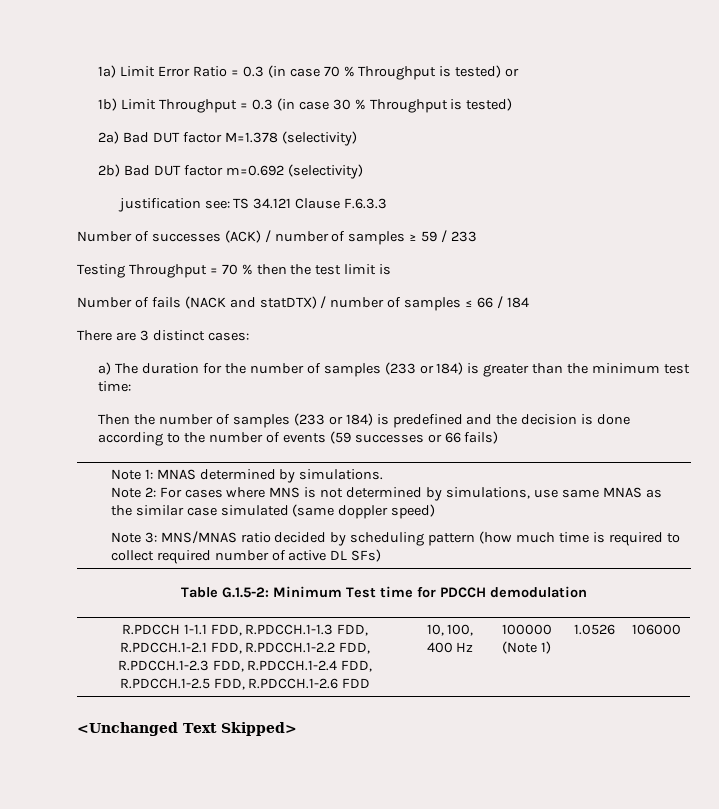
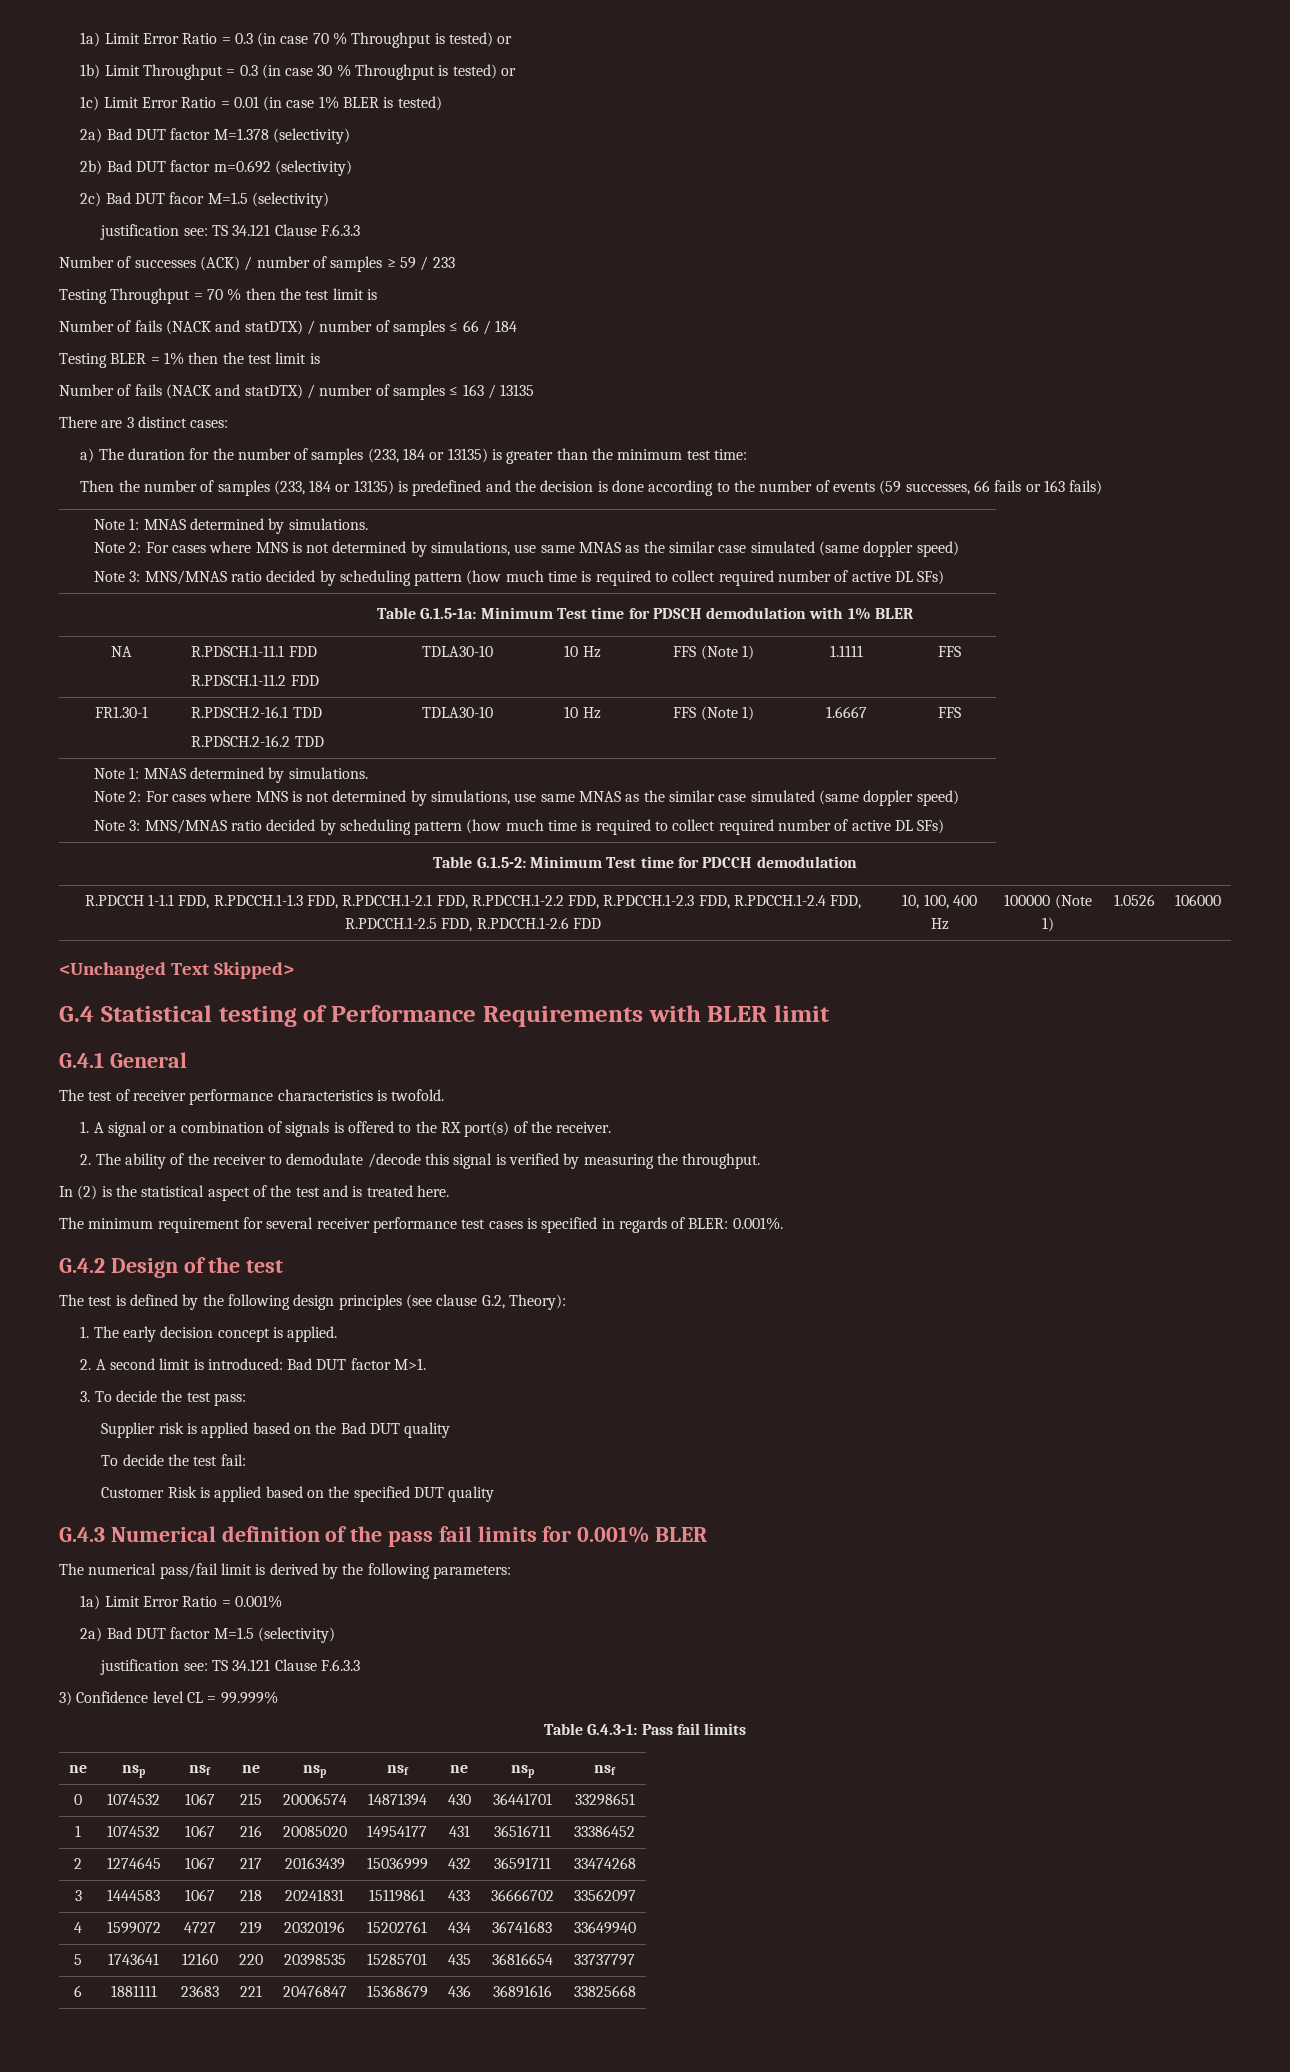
- 1b) Limit Throughput = 0.3 (in case 30 % Throughput is tested)
+ 1b) Limit Throughput = 0.3 (in case 30 % Throughput is tested) or
+ 1c) Limit Error Ratio = 0.01 (in case 1% BLER is tested)
+ 2c) Bad DUT facor M=1.5 (selectivity)
+ Testing BLER = 1% then the test limit is
+ Number of fails (NACK and statDTX) / number of samples ≤ 163 / 13135
- a) The duration for the number of samples (233 or 184) is greater than the minimum test time:
+ a) The duration for the number of samples (233, 184 or 13135) is greater than the minimum test time:
- Then the number of samples (233 or 184) is predefined and the decision is done according to the number of events (59 successes or 66 fails)
+ Then the number of samples (233, 184 or 13135) is predefined and the decision is done according to the number of events (59 successes, 66 fails or 163 fails)
+ Table G.1.5-1a: Minimum Test time for PDSCH demodulation with 1% BLER
+ NA | R.PDSCH.1-11.1 FDD
+ R.PDSCH.1-11.2 FDD | TDLA30-10 | 10 Hz | FFS (Note 1) | 1.1111 | FFS
+ FR1.30-1 | R.PDSCH.2-16.1 TDD
+ R.PDSCH.2-16.2 TDD | TDLA30-10 | 10 Hz | FFS (Note 1) | 1.6667 | FFS
+ Note 1: MNAS determined by simulations.
+ Note 2: For cases where MNS is not determined by simulations, use same MNAS as the similar case simulated (same doppler speed)
+ Note 3: MNS/MNAS ratio decided by scheduling pattern (how much time is required to collect required number of active DL SFs)
+ G.4 Statistical testing of Performance Requirements with BLER limit
+ G.4.1 General
+ The test of receiver performance characteristics is twofold.
+ 1. A signal or a combination of signals is offered to the RX port(s) of the receiver.
+ 2. The ability of the receiver to demodulate /decode this signal is verified by measuring the throughput.
+ In (2) is the statistical aspect of the test and is treated here.
+ The minimum requirement for several receiver performance test cases is specified in regards of BLER: 0.001%.
+ G.4.2 Design of the test
+ The test is defined by the following design principles (see clause G.2, Theory):
+ 1. The early decision concept is applied.
+ 2. A second limit is introduced: Bad DUT factor M>1.
+ 3. To decide the test pass:
+ Supplier risk is applied based on the Bad DUT quality
+ To decide the test fail:
+ Customer Risk is applied based on the specified DUT quality
+ G.4.3 Numerical definition of the pass fail limits for 0.001% BLER
+ The numerical pass/fail limit is derived by the following parameters:
+ 1a) Limit Error Ratio = 0.001%
+ 2a) Bad DUT factor M=1.5 (selectivity)
+ justification see: TS 34.121 Clause F.6.3.3
+ 3) Confidence level CL = 99.999%
+ Table G.4.3-1: Pass fail limits
+ ne | nsp | nsf | ne | nsp | nsf | ne | nsp | nsf
+ 0 | 1074532 | 1067 | 215 | 20006574 | 14871394 | 430 | 36441701 | 33298651
+ 1 | 1074532 | 1067 | 216 | 20085020 | 14954177 | 431 | 36516711 | 33386452
+ 2 | 1274645 | 1067 | 217 | 20163439 | 15036999 | 432 | 36591711 | 33474268
+ 3 | 1444583 | 1067 | 218 | 20241831 | 15119861 | 433 | 36666702 | 33562097
+ 4 | 1599072 | 4727 | 219 | 20320196 | 15202761 | 434 | 36741683 | 33649940
+ 5 | 1743641 | 12160 | 220 | 20398535 | 15285701 | 435 | 36816654 | 33737797
+ 6 | 1881111 | 23683 | 221 | 20476847 | 15368679 | 436 | 36891616 | 33825668

